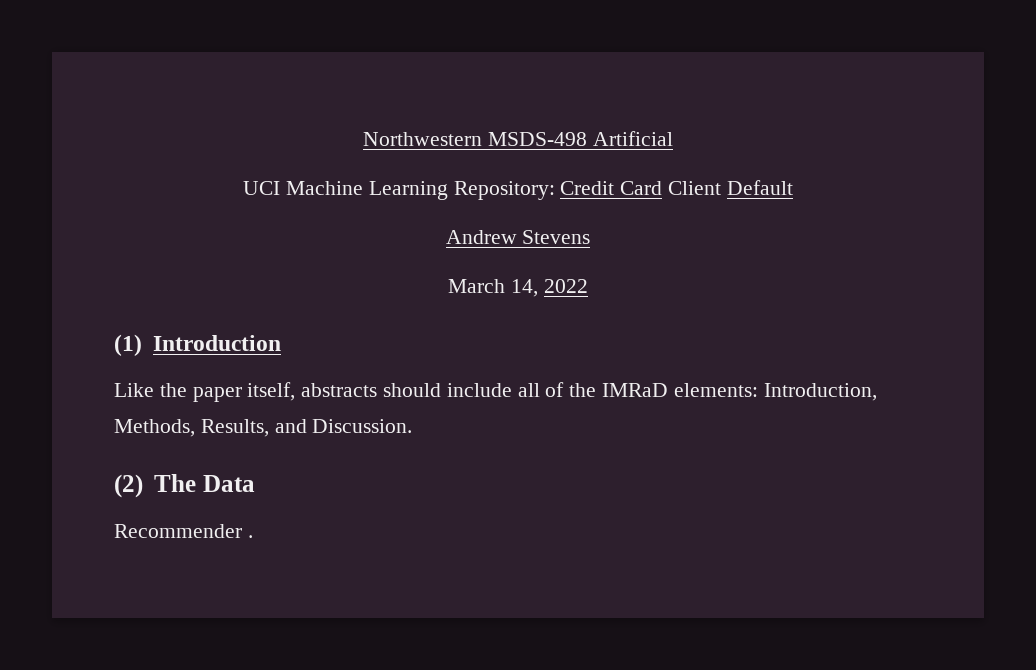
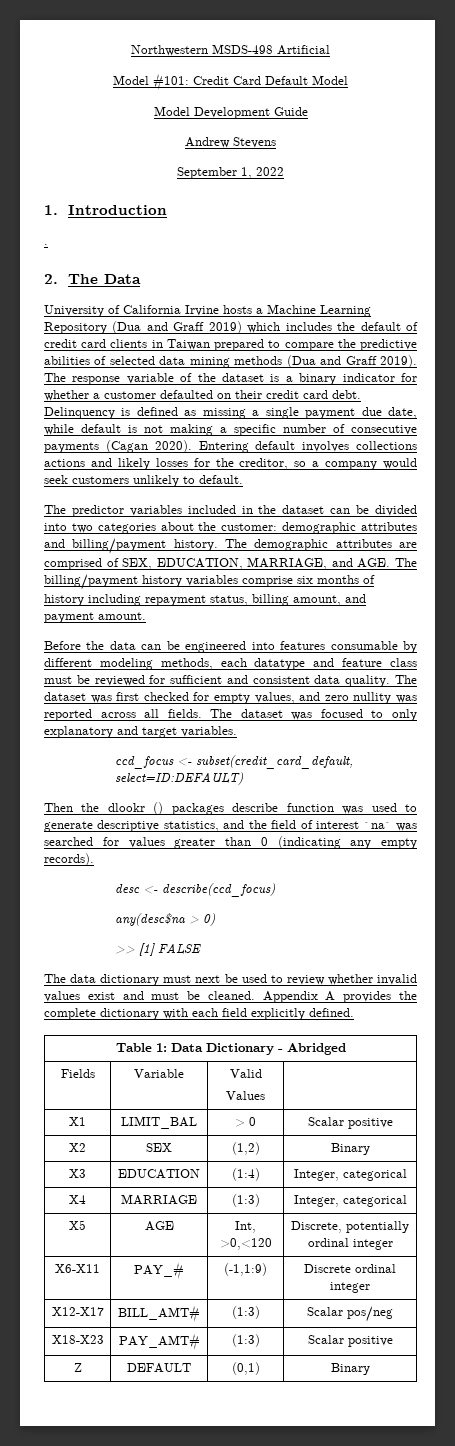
- UCI Machine Learning Repository: Credit Card Client Default
+ Model #101: Credit Card Default Model
+ Model Development Guide
- March 14, 2022
+ September 1, 2022
- (1) Introduction
+ 1. Introduction
- Like the paper itself, abstracts should include all of the IMRaD elements: Introduction, Methods, Results, and Discussion.
- (2) The Data
- Recommender .
+ .
+ 2. The Data
+ University of California Irvine hosts a Machine Learning Repository (Dua and Graff 2019) which includes the default of credit card clients in Taiwan prepared to compare the predictive abilities of selected data mining methods (Dua and Graff 2019). The response variable of the dataset is a binary indicator for whether a customer defaulted on their credit card debt. Delinquency is defined as missing a single payment due date, while default is not making a specific number of consecutive payments (Cagan 2020). Entering default involves collections actions and likely losses for the creditor, so a company would seek customers unlikely to default.
+ The predictor variables included in the dataset can be divided into two categories about the customer: demographic attributes and billing/payment history. The demographic attributes are comprised of SEX, EDUCATION, MARRIAGE, and AGE. The billing/payment history variables comprise six months of history including repayment status, billing amount, and payment amount.
+ Before the data can be engineered into features consumable by different modeling methods, each datatype and feature class must be reviewed for sufficient and consistent data quality. The dataset was first checked for empty values, and zero nullity was reported across all fields. The dataset was focused to only explanatory and target variables.
+ ccd_focus <- subset(credit_card_default, select=ID:DEFAULT)
+ Then the dlookr () packages describe function was used to generate descriptive statistics, and the field of interest `na` was searched for values greater than 0 (indicating any empty records).
+ desc <- describe(ccd_focus)
+ any(desc$na > 0)
+ >> [1] FALSE
+ The data dictionary must next be used to review whether invalid values exist and must be cleaned. Appendix A provides the complete dictionary with each field explicitly defined.
+ Table 1: Data Dictionary - Abridged
+ Fields | Variable | Valid
+ Values |
+ X1 | LIMIT_BAL | > 0 | Scalar positive
+ X2 | SEX | (1,2) | Binary
+ X3 | EDUCATION | (1:4) | Integer, categorical
+ X4 | MARRIAGE | (1:3) | Integer, categorical
+ X5 | AGE | Int, >0,<120 | Discrete, potentially ordinal integer
+ X6-X11 | PAY_# | (-1,1:9) | Discrete ordinal integer
+ X12-X17 | BILL_AMT# | (1:3) | Scalar pos/neg
+ X18-X23 | PAY_AMT# | (1:3) | Scalar positive
+ Z | DEFAULT | (0,1) | Binary

